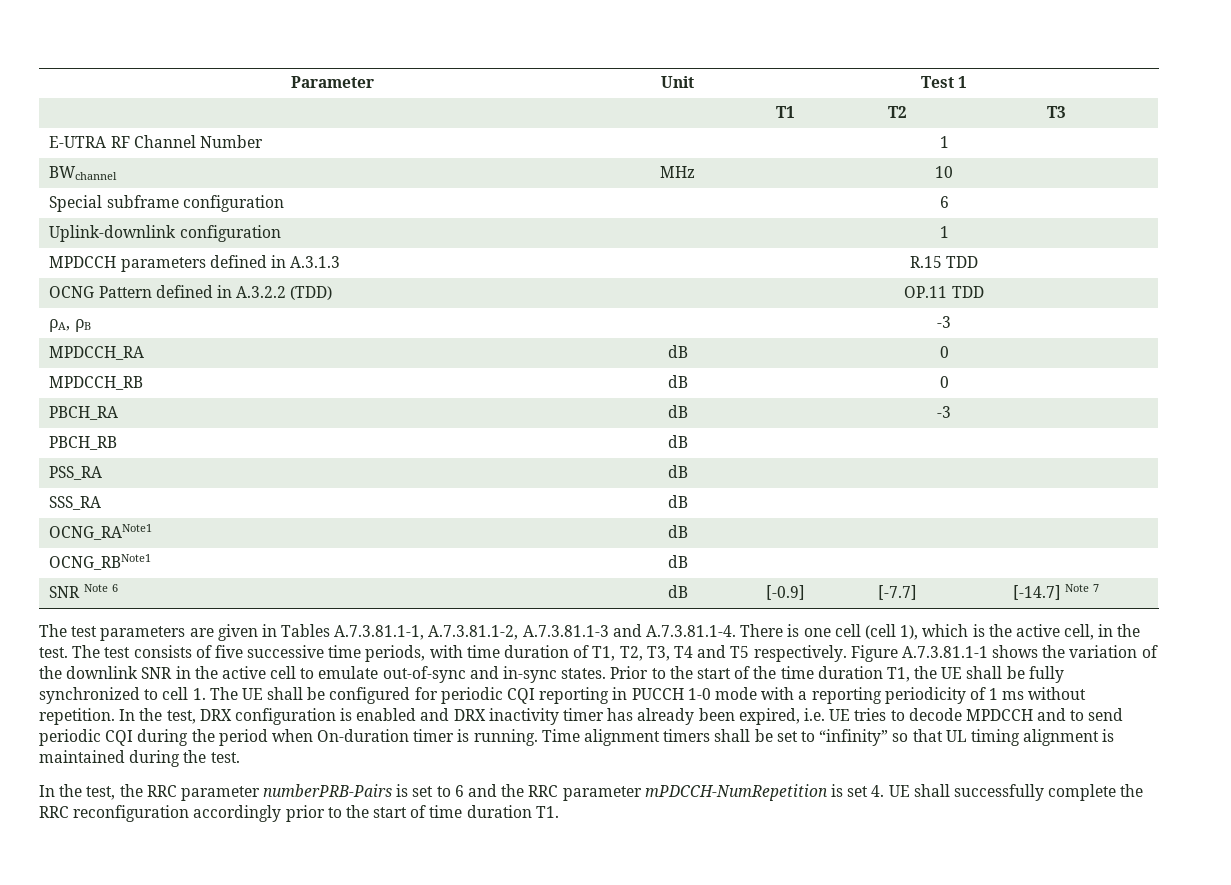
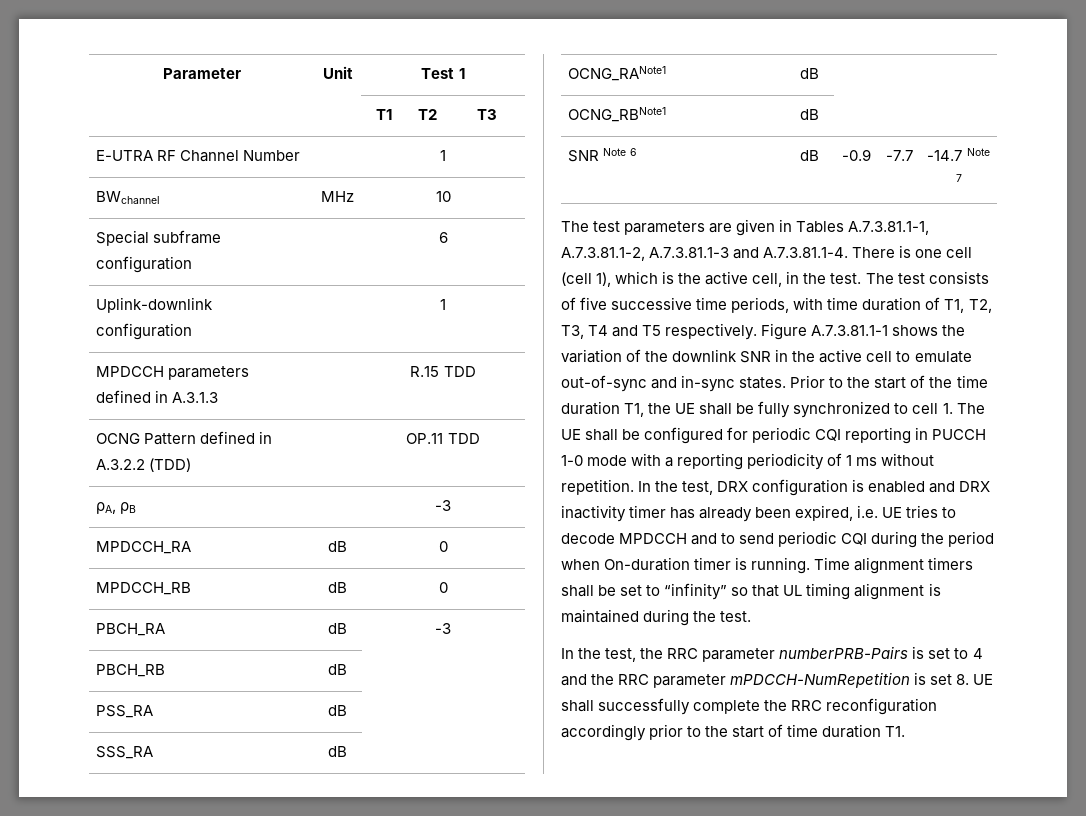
- SNR Note 6 | dB | [-0.9] | [-7.7] | [-14.7] Note 7
+ SNR Note 6 | dB | -0.9 | -7.7 | -14.7 Note 7
- In the test, the RRC parameter numberPRB-Pairs is set to 6 and the RRC parameter mPDCCH-NumRepetition is set 4. UE shall successfully complete the RRC reconfiguration accordingly prior to the start of time duration T1.
+ In the test, the RRC parameter numberPRB-Pairs is set to 4 and the RRC parameter mPDCCH-NumRepetition is set 8. UE shall successfully complete the RRC reconfiguration accordingly prior to the start of time duration T1.

